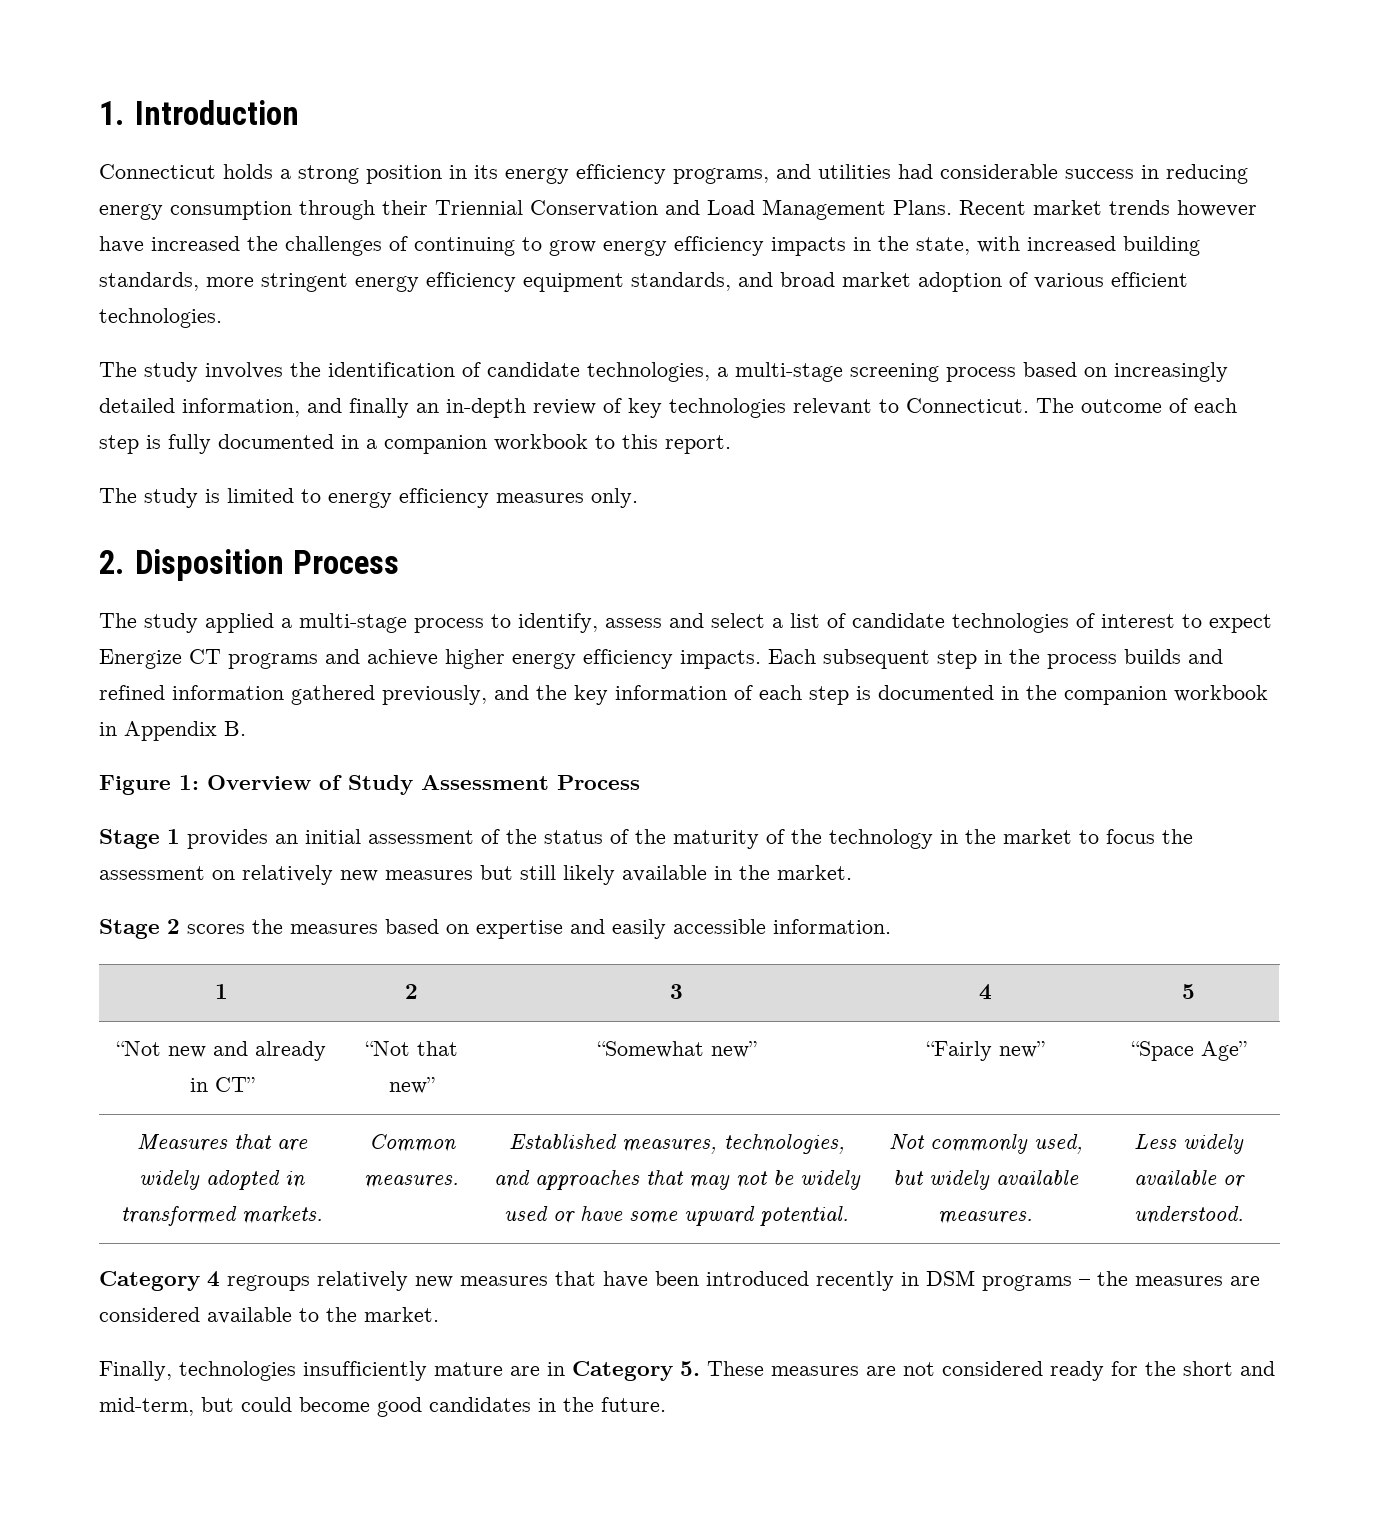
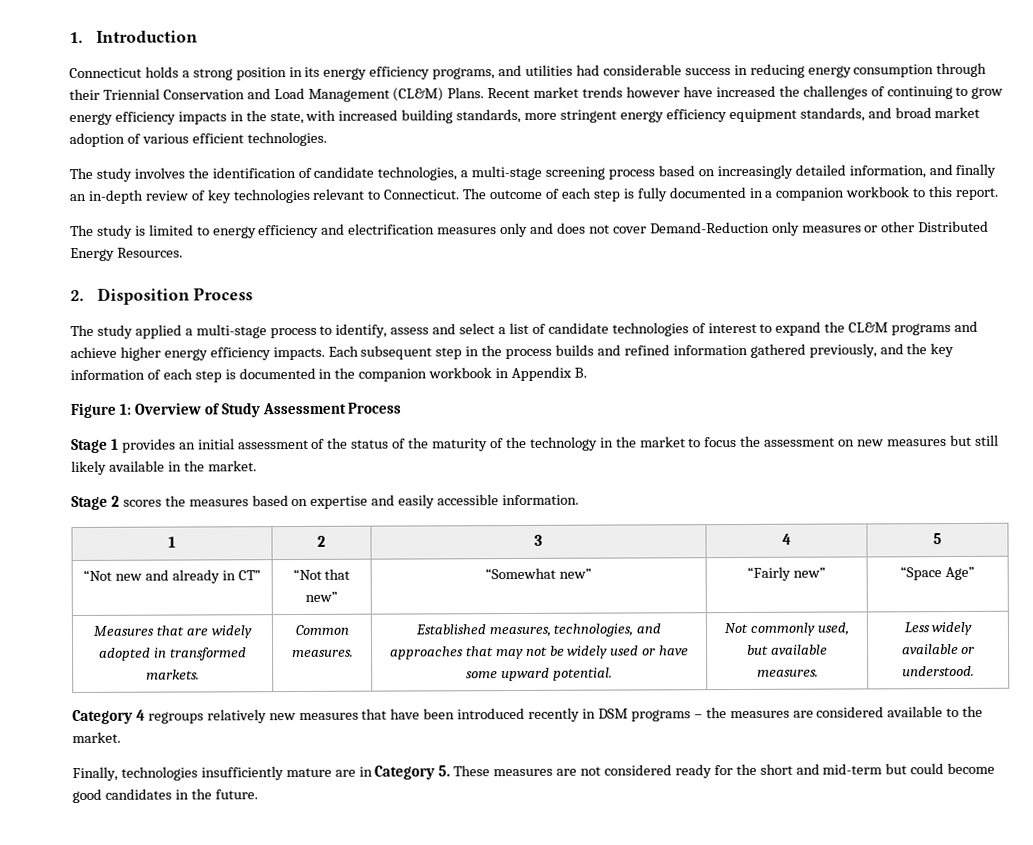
- Connecticut holds a strong position in its energy efficiency programs, and utilities had considerable success in reducing energy consumption through their Triennial Conservation and Load Management Plans.
+ Connecticut holds a strong position in its energy efficiency programs, and utilities had considerable success in reducing energy consumption through their Triennial Conservation and Load Management (CL&M) Plans.
- The study is limited to energy efficiency measures only.
+ The study is limited to energy efficiency and electrification measures only and does not cover Demand-Reduction only measures or other Distributed Energy Resources.
- The study applied a multi-stage process to identify, assess and select a list of candidate technologies of interest to expect Energize CT programs and achieve higher energy efficiency impacts.
+ The study applied a multi-stage process to identify, assess and select a list of candidate technologies of interest to expand the CL&M programs and achieve higher energy efficiency impacts.
- Stage 1 provides an initial assessment of the status of the maturity of the technology in the market to focus the assessment on relatively new measures but still likely available in the market.
+ Stage 1 provides an initial assessment of the status of the maturity of the technology in the market to focus the assessment on new measures but still likely available in the market.
- Measures that are widely adopted in transformed markets. | Common measures. | Established measures, technologies, and approaches that may not be widely used or have some upward potential. | Not commonly used, but widely available measures. | Less widely available or understood.
+ Measures that are widely adopted in transformed markets. | Common measures. | Established measures, technologies, and approaches that may not be widely used or have some upward potential. | Not commonly used, but available measures. | Less widely available or understood.
- Finally, technologies insufficiently mature are in Category 5. These measures are not considered ready for the short and mid-term, but could become good candidates in the future.
+ Finally, technologies insufficiently mature are in Category 5. These measures are not considered ready for the short and mid-term but could become good candidates in the future.

